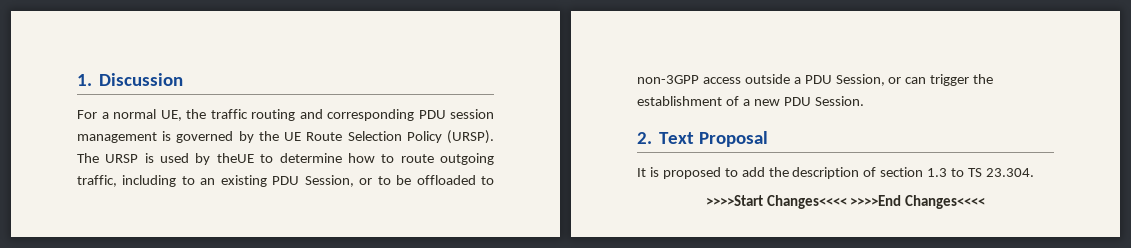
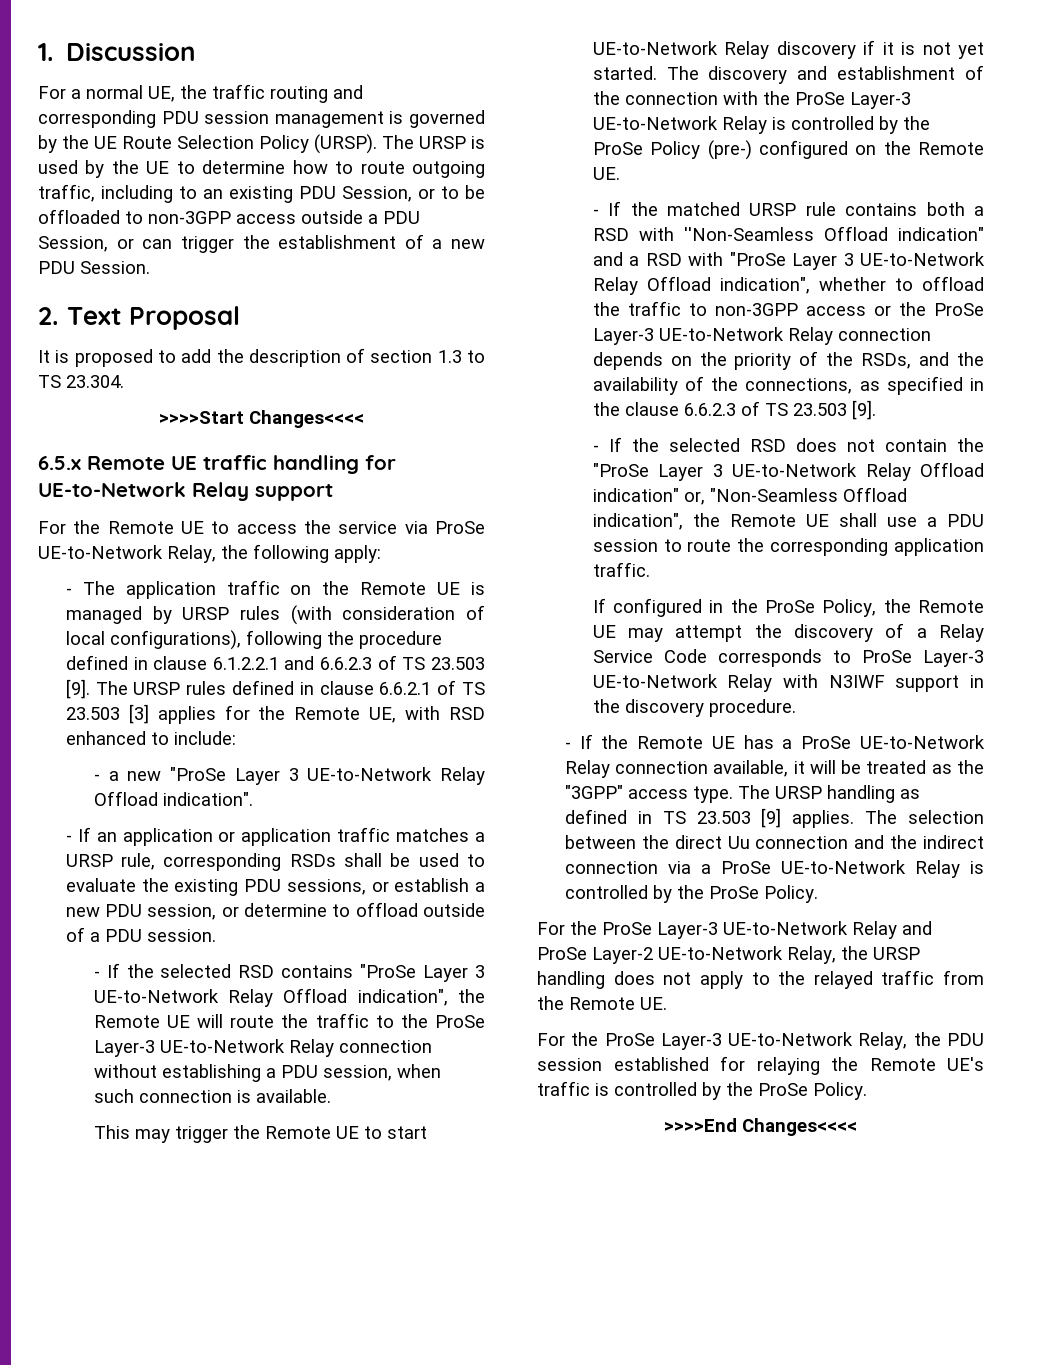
- The URSP is used by theUE to determine how to route outgoing traffic, including to an existing PDU Session, or to be offloaded to non-3GPP access outside a PDU Session, or can trigger the establishment of a new PDU Session.
+ The URSP is used by the UE to determine how to route outgoing traffic, including to an existing PDU Session, or to be offloaded to non-3GPP access outside a PDU Session, or can trigger the establishment of a new PDU Session.
- >>>>Start Changes<<<< >>>>End Changes<<<<
+ >>>>Start Changes<<<<
+ 6.5.x Remote UE traffic handling for UE-to-Network Relay support
+ For the Remote UE to access the service via ProSe UE-to-Network Relay, the following apply:
+ - The application traffic on the Remote UE is managed by URSP rules (with consideration of local configurations), following the procedure defined in clause 6.1.2.2.1 and 6.6.2.3 of TS 23.503 [9]. The URSP rules defined in clause 6.6.2.1 of TS 23.503 [3] applies for the Remote UE, with RSD enhanced to include:
+ - a new "ProSe Layer 3 UE-to-Network Relay Offload indication".
+ - If an application or application traffic matches a URSP rule, corresponding RSDs shall be used to evaluate the existing PDU sessions, or establish a new PDU session, or determine to offload outside of a PDU session.
+ - If the selected RSD contains "ProSe Layer 3 UE-to-Network Relay Offload indication", the Remote UE will route the traffic to the ProSe Layer-3 UE-to-Network Relay connection without establishing a PDU session, when such connection is available.
+ This may trigger the Remote UE to start UE-to-Network Relay discovery if it is not yet started. The discovery and establishment of the connection with the ProSe Layer-3 UE-to-Network Relay is controlled by the ProSe Policy (pre-) configured on the Remote UE.
+ - If the matched URSP rule contains both a RSD with ''Non-Seamless Offload indication" and a RSD with "ProSe Layer 3 UE-to-Network Relay Offload indication", whether to offload the traffic to non-3GPP access or the ProSe Layer-3 UE-to-Network Relay connection depends on the priority of the RSDs, and the availability of the connections, as specified in the clause 6.6.2.3 of TS 23.503 [9].
+ - If the selected RSD does not contain the "ProSe Layer 3 UE-to-Network Relay Offload indication" or, "Non-Seamless Offload indication", the Remote UE shall use a PDU session to route the corresponding application traffic.
+ If configured in the ProSe Policy, the Remote UE may attempt the discovery of a Relay Service Code corresponds to ProSe Layer-3 UE-to-Network Relay with N3IWF support in the discovery procedure.
+ - If the Remote UE has a ProSe UE-to-Network Relay connection available, it will be treated as the "3GPP" access type. The URSP handling as defined in TS 23.503 [9] applies. The selection between the direct Uu connection and the indirect connection via a ProSe UE-to-Network Relay is controlled by the ProSe Policy.
+ For the ProSe Layer-3 UE-to-Network Relay and ProSe Layer-2 UE-to-Network Relay, the URSP handling does not apply to the relayed traffic from the Remote UE.
+ For the ProSe Layer-3 UE-to-Network Relay, the PDU session established for relaying the Remote UE's traffic is controlled by the ProSe Policy.
+ >>>>End Changes<<<<

